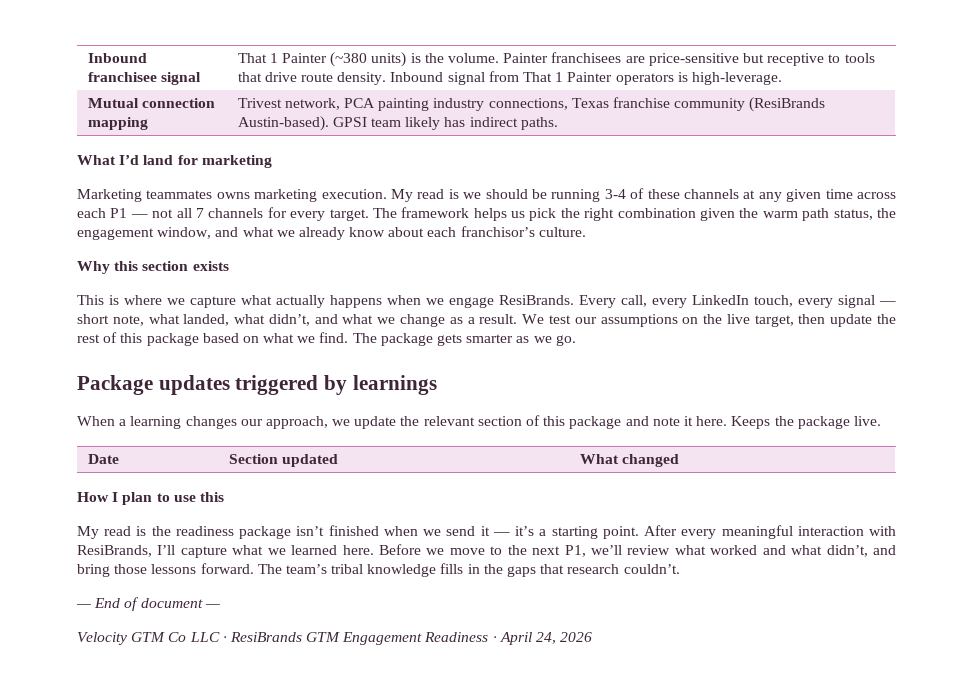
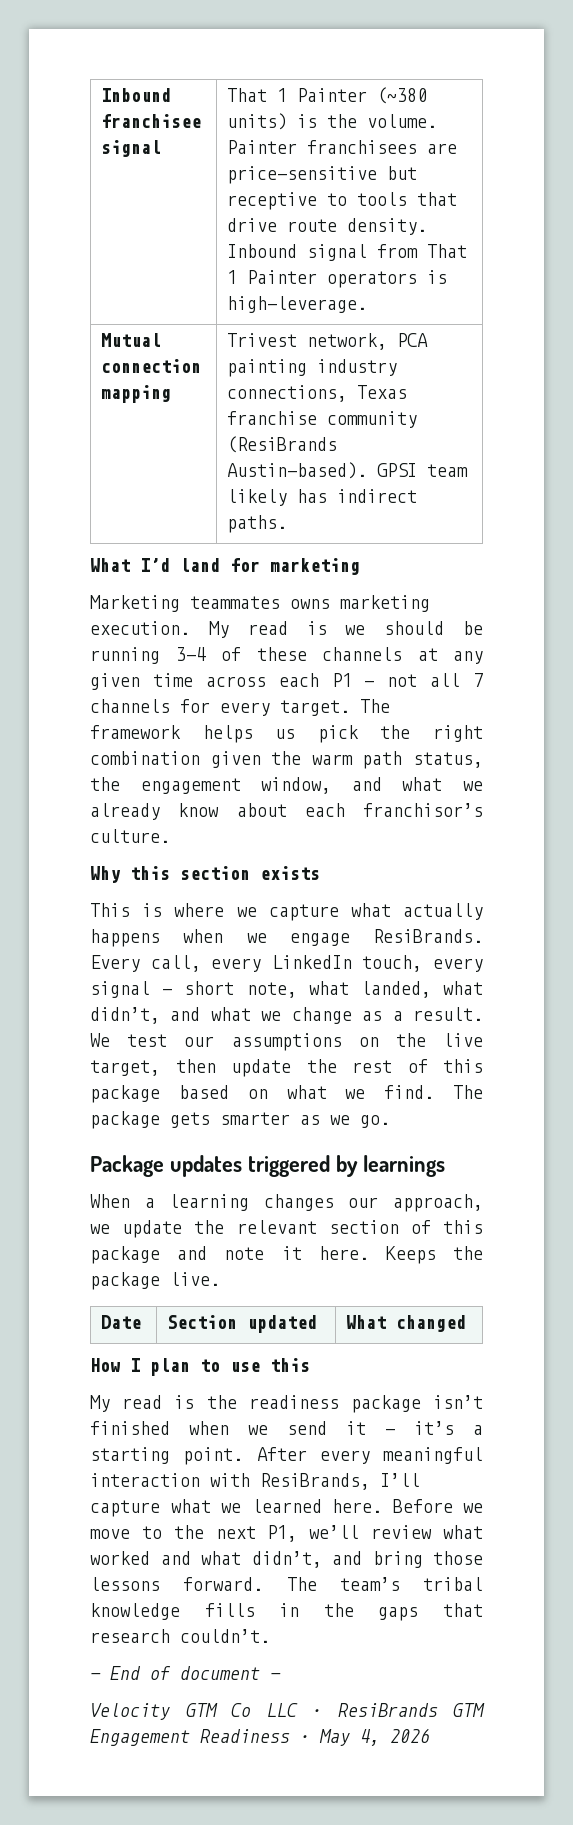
- Velocity GTM Co LLC · ResiBrands GTM Engagement Readiness · April 24, 2026
+ Velocity GTM Co LLC · ResiBrands GTM Engagement Readiness · May 4, 2026

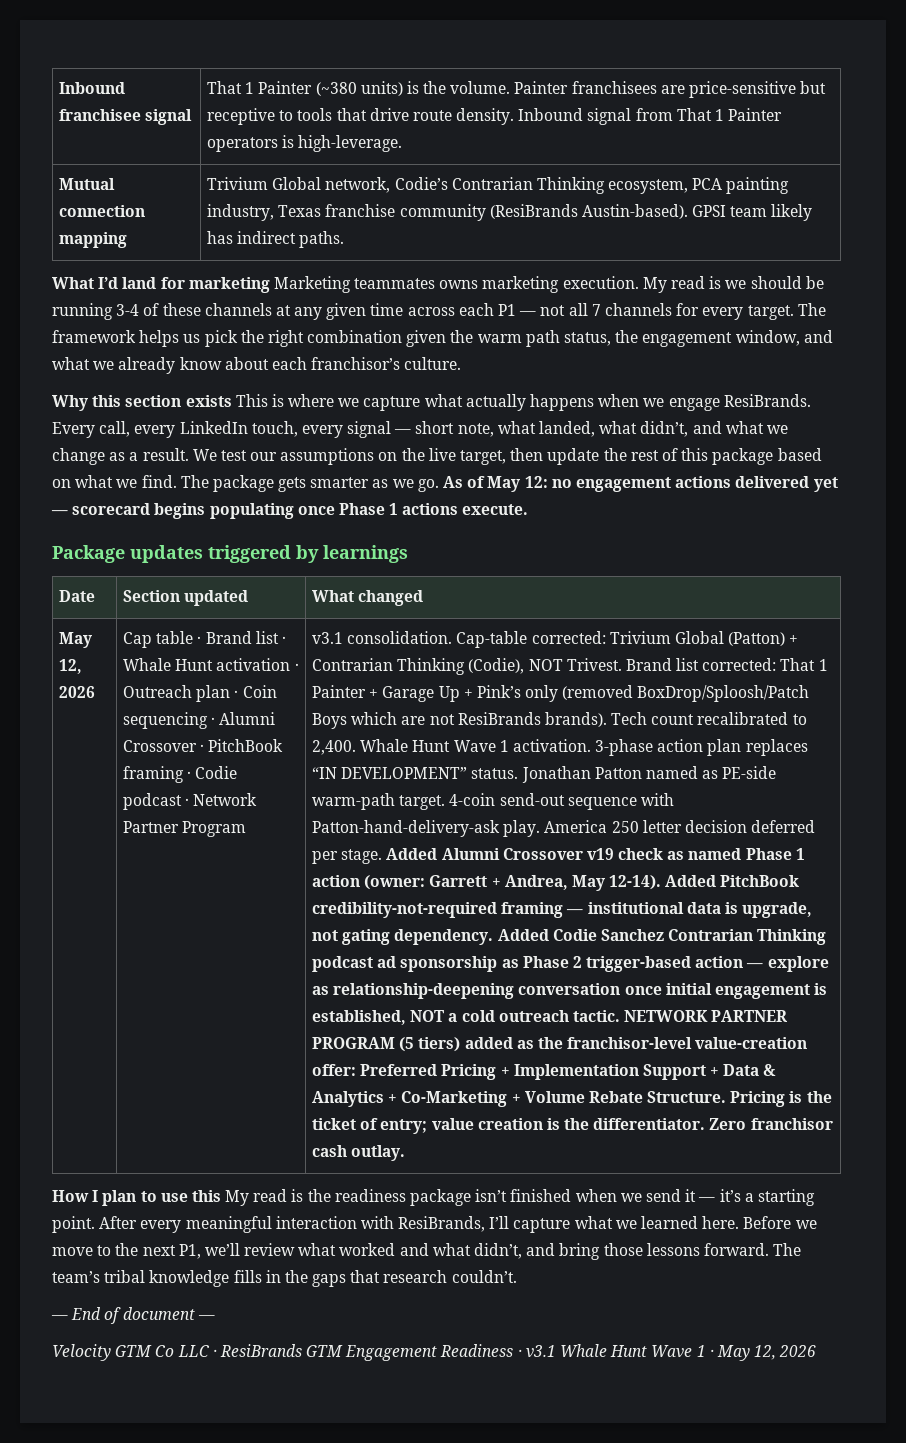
- Mutual connection mapping | Trivest network, PCA painting industry connections, Texas franchise community (ResiBrands Austin-based). GPSI team likely has indirect paths.
+ Mutual connection mapping | Trivium Global network, Codie’s Contrarian Thinking ecosystem, PCA painting industry, Texas franchise community (ResiBrands Austin-based). GPSI team likely has indirect paths.
- What I’d land for marketing
- Marketing teammates owns marketing execution.
+ What I’d land for marketing Marketing teammates owns marketing execution.
- Why this section exists
- This is where we capture what actually happens when we engage ResiBrands.
+ Why this section exists This is where we capture what actually happens when we engage ResiBrands.
+ As of May 12: no engagement actions delivered yet — scorecard begins populating once Phase 1 actions execute.
- When a learning changes our approach, we update the relevant section of this package and note it here. Keeps the package live.
+ May 12, 2026 | Cap table · Brand list · Whale Hunt activation · Outreach plan · Coin sequencing · Alumni Crossover · PitchBook framing · Codie podcast · Network Partner Program | v3.1 consolidation. Cap-table corrected: Trivium Global (Patton) + Contrarian Thinking (Codie), NOT Trivest. Brand list corrected: That 1 Painter + Garage Up + Pink’s only (removed BoxDrop/Sploosh/Patch Boys which are not ResiBrands brands). Tech count recalibrated to 2,400. Whale Hunt Wave 1 activation. 3-phase action plan replaces “IN DEVELOPMENT” status. Jonathan Patton named as PE-side warm-path target. 4-coin send-out sequence with Patton-hand-delivery-ask play. America 250 letter decision deferred per stage. Added Alumni Crossover v19 check as named Phase 1 action (owner: Garrett + Andrea, May 12-14). Added PitchBook credibility-not-required framing — institutional data is upgrade, not gating dependency. Added Codie Sanchez Contrarian Thinking podcast ad sponsorship as Phase 2 trigger-based action — explore as relationship-deepening conversation once initial engagement is established, NOT a cold outreach tactic. NETWORK PARTNER PROGRAM (5 tiers) added as the franchisor-level value-creation offer: Preferred Pricing + Implementation Support + Data & Analytics + Co-Marketing + Volume Rebate Structure. Pricing is the ticket of entry; value creation is the differentiator. Zero franchisor cash outlay.
- How I plan to use this
- My read is the readiness package isn’t finished when we send it — it’s a starting point.
+ How I plan to use this My read is the readiness package isn’t finished when we send it — it’s a starting point.
- Velocity GTM Co LLC · ResiBrands GTM Engagement Readiness · May 4, 2026
+ Velocity GTM Co LLC · ResiBrands GTM Engagement Readiness · v3.1 Whale Hunt Wave 1 · May 12, 2026

